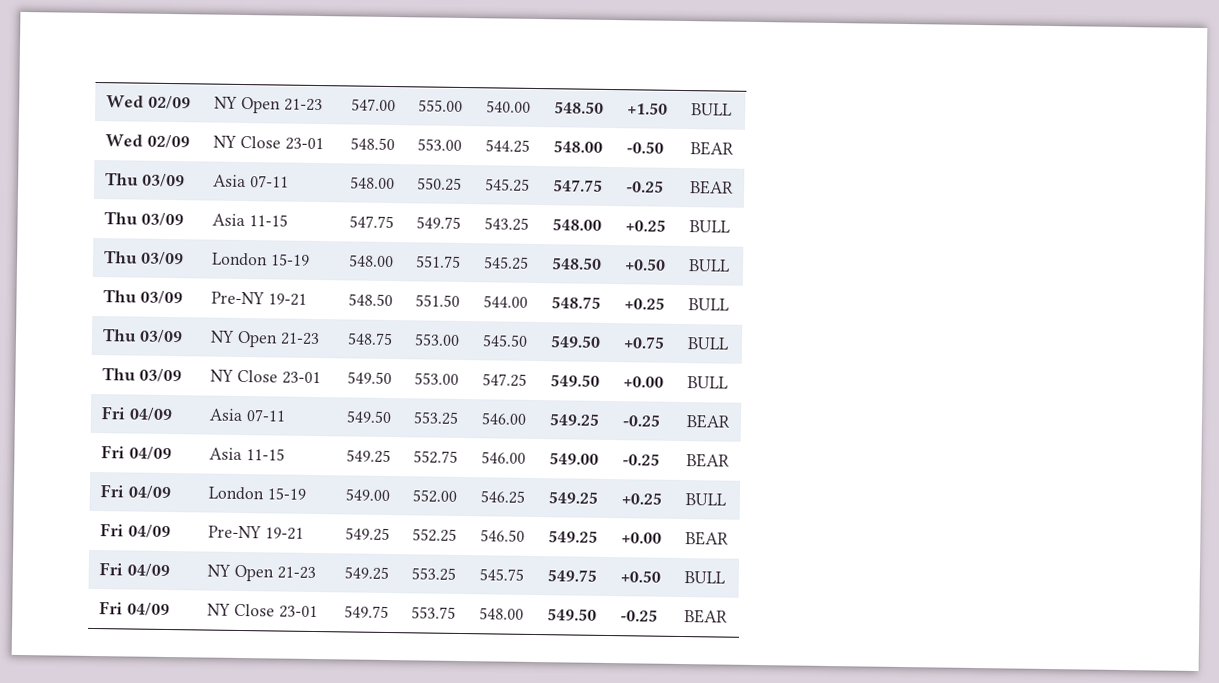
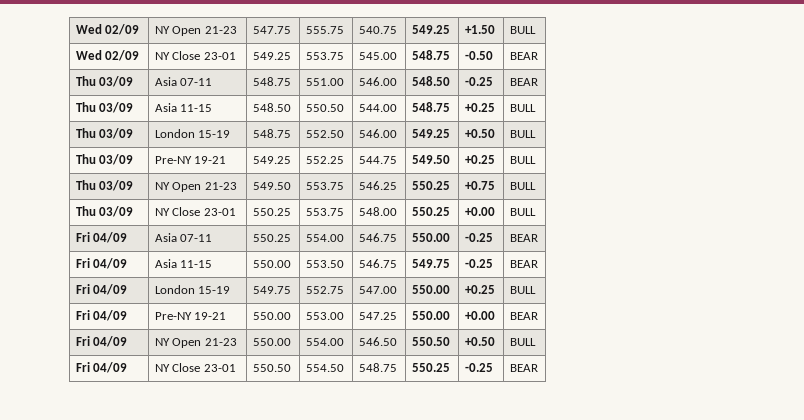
- Wed 02/09 | NY Open 21-23 | 547.00 | 555.00 | 540.00 | 548.50 | +1.50 | BULL
+ Wed 02/09 | NY Open 21-23 | 547.75 | 555.75 | 540.75 | 549.25 | +1.50 | BULL
- Wed 02/09 | NY Close 23-01 | 548.50 | 553.00 | 544.25 | 548.00 | -0.50 | BEAR
+ Wed 02/09 | NY Close 23-01 | 549.25 | 553.75 | 545.00 | 548.75 | -0.50 | BEAR
- Thu 03/09 | Asia 07-11 | 548.00 | 550.25 | 545.25 | 547.75 | -0.25 | BEAR
+ Thu 03/09 | Asia 07-11 | 548.75 | 551.00 | 546.00 | 548.50 | -0.25 | BEAR
- Thu 03/09 | Asia 11-15 | 547.75 | 549.75 | 543.25 | 548.00 | +0.25 | BULL
- Thu 03/09 | London 15-19 | 548.00 | 551.75 | 545.25 | 548.50 | +0.50 | BULL
- Thu 03/09 | Pre-NY 19-21 | 548.50 | 551.50 | 544.00 | 548.75 | +0.25 | BULL
+ Thu 03/09 | Asia 11-15 | 548.50 | 550.50 | 544.00 | 548.75 | +0.25 | BULL
+ Thu 03/09 | London 15-19 | 548.75 | 552.50 | 546.00 | 549.25 | +0.50 | BULL
+ Thu 03/09 | Pre-NY 19-21 | 549.25 | 552.25 | 544.75 | 549.50 | +0.25 | BULL
- Thu 03/09 | NY Open 21-23 | 548.75 | 553.00 | 545.50 | 549.50 | +0.75 | BULL
+ Thu 03/09 | NY Open 21-23 | 549.50 | 553.75 | 546.25 | 550.25 | +0.75 | BULL
- Thu 03/09 | NY Close 23-01 | 549.50 | 553.00 | 547.25 | 549.50 | +0.00 | BULL
+ Thu 03/09 | NY Close 23-01 | 550.25 | 553.75 | 548.00 | 550.25 | +0.00 | BULL
- Fri 04/09 | Asia 07-11 | 549.50 | 553.25 | 546.00 | 549.25 | -0.25 | BEAR
+ Fri 04/09 | Asia 07-11 | 550.25 | 554.00 | 546.75 | 550.00 | -0.25 | BEAR
- Fri 04/09 | Asia 11-15 | 549.25 | 552.75 | 546.00 | 549.00 | -0.25 | BEAR
+ Fri 04/09 | Asia 11-15 | 550.00 | 553.50 | 546.75 | 549.75 | -0.25 | BEAR
- Fri 04/09 | London 15-19 | 549.00 | 552.00 | 546.25 | 549.25 | +0.25 | BULL
+ Fri 04/09 | London 15-19 | 549.75 | 552.75 | 547.00 | 550.00 | +0.25 | BULL
- Fri 04/09 | Pre-NY 19-21 | 549.25 | 552.25 | 546.50 | 549.25 | +0.00 | BEAR
+ Fri 04/09 | Pre-NY 19-21 | 550.00 | 553.00 | 547.25 | 550.00 | +0.00 | BEAR
- Fri 04/09 | NY Open 21-23 | 549.25 | 553.25 | 545.75 | 549.75 | +0.50 | BULL
+ Fri 04/09 | NY Open 21-23 | 550.00 | 554.00 | 546.50 | 550.50 | +0.50 | BULL
- Fri 04/09 | NY Close 23-01 | 549.75 | 553.75 | 548.00 | 549.50 | -0.25 | BEAR
+ Fri 04/09 | NY Close 23-01 | 550.50 | 554.50 | 548.75 | 550.25 | -0.25 | BEAR

